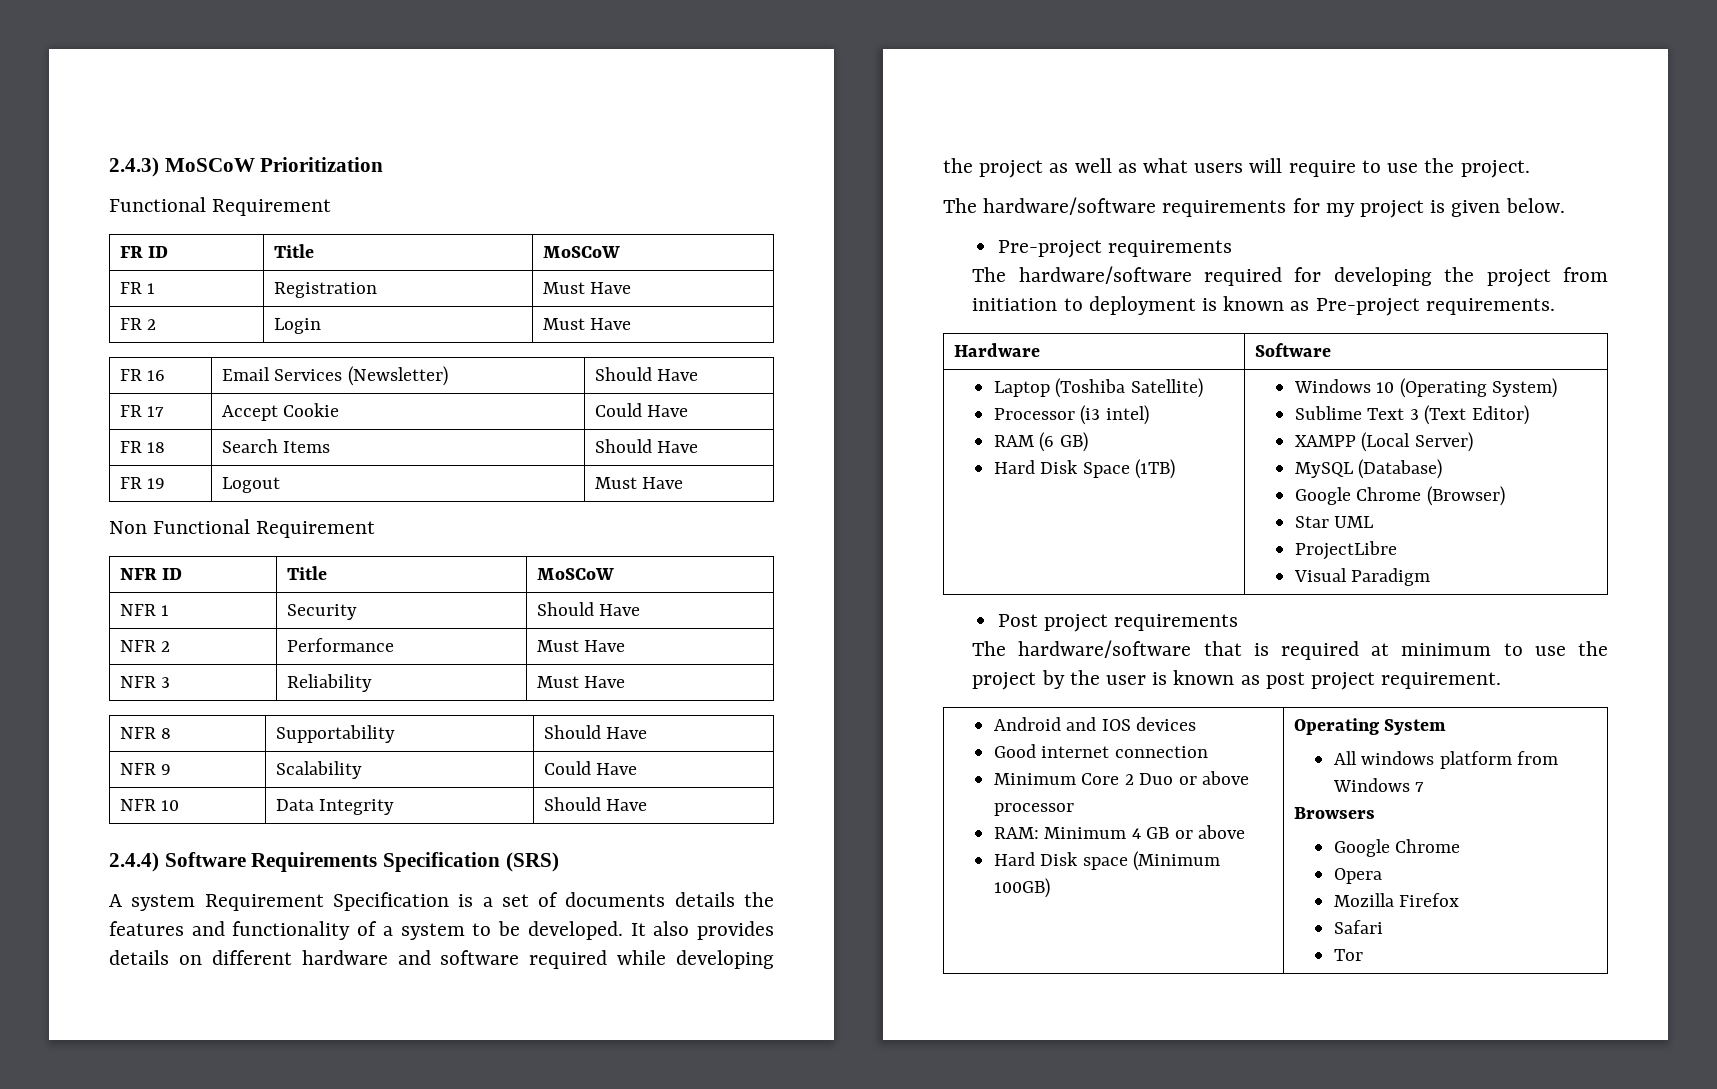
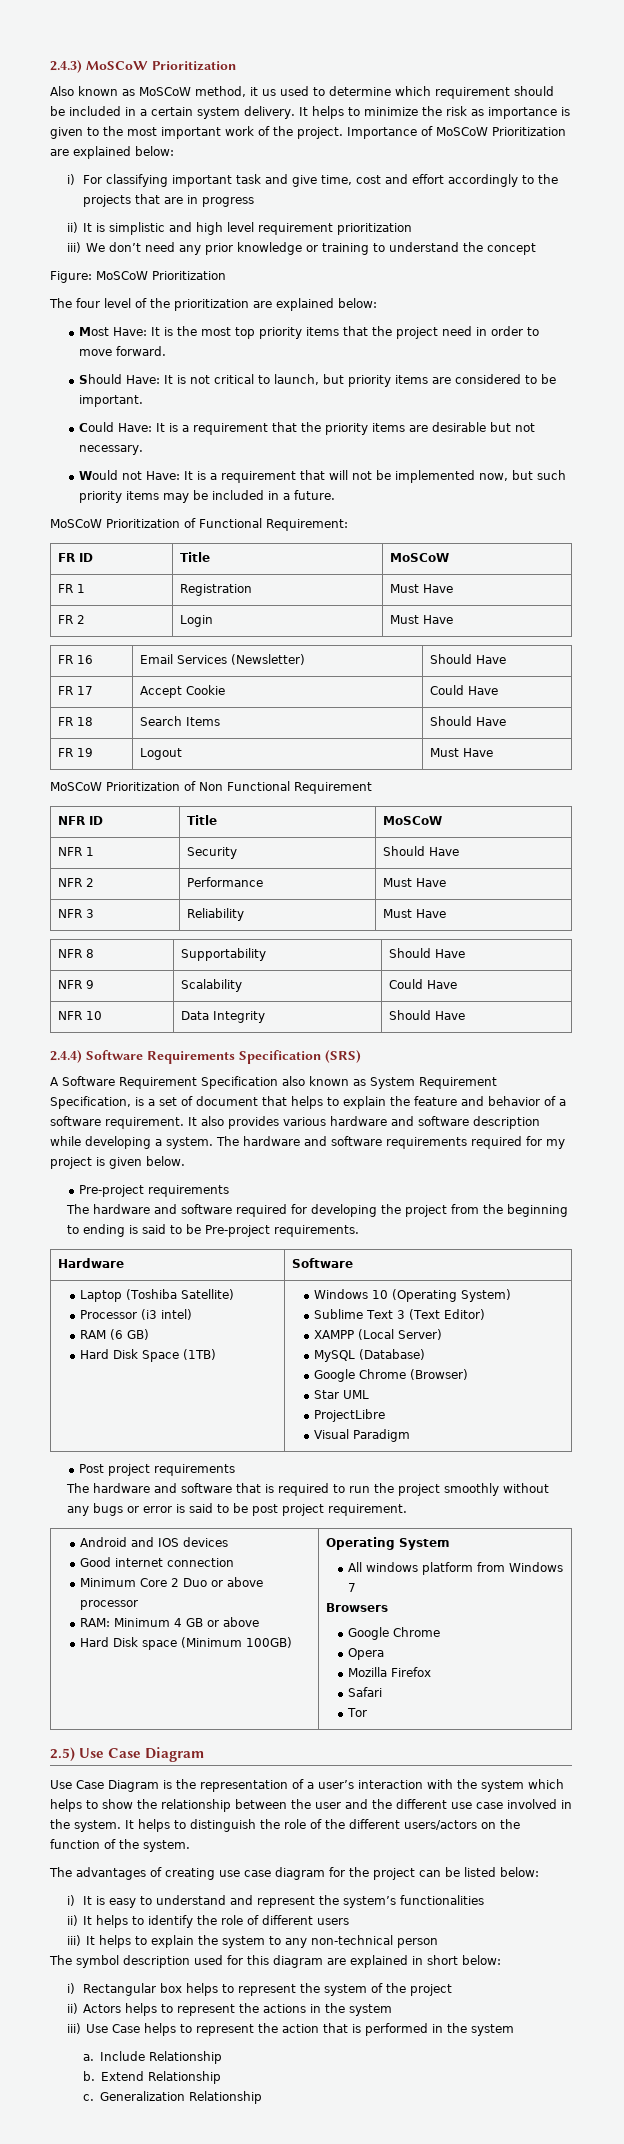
  2.4.3) MoSCoW Prioritization
- Functional Requirement
+ Also known as MoSCoW method, it us used to determine which requirement should be included in a certain system delivery. It helps to minimize the risk as importance is given to the most important work of the project. Importance of MoSCoW Prioritization are explained below:
+ i) For classifying important task and give time, cost and effort accordingly to the projects that are in progress
+ ii) It is simplistic and high level requirement prioritization
+ iii) We don’t need any prior knowledge or training to understand the concept
+ Figure: MoSCoW Prioritization
+ The four level of the prioritization are explained below:
+ Most Have: It is the most top priority items that the project need in order to move forward.
+ Should Have: It is not critical to launch, but priority items are considered to be important.
+ Could Have: It is a requirement that the priority items are desirable but not necessary.
+ Would not Have: It is a requirement that will not be implemented now, but such priority items may be included in a future.
+ MoSCoW Prioritization of Functional Requirement:
- Non Functional Requirement
+ MoSCoW Prioritization of Non Functional Requirement
- A system Requirement Specification is a set of documents details the features and functionality of a system to be developed. It also provides details on different hardware and software required while developing the project as well as what users will require to use the project.
- The hardware/software requirements for my project is given below.
+ A Software Requirement Specification also known as System Requirement Specification, is a set of document that helps to explain the feature and behavior of a software requirement. It also provides various hardware and software description while developing a system. The hardware and software requirements required for my project is given below.
- The hardware/software required for developing the project from initiation to deployment is known as Pre-project requirements.
+ The hardware and software required for developing the project from the beginning to ending is said to be Pre-project requirements.
- The hardware/software that is required at minimum to use the project by the user is known as post project requirement.
+ The hardware and software that is required to run the project smoothly without any bugs or error is said to be post project requirement.
+ 2.5) Use Case Diagram
+ Use Case Diagram is the representation of a user’s interaction with the system which helps to show the relationship between the user and the different use case involved in the system. It helps to distinguish the role of the different users/actors on the function of the system.
+ The advantages of creating use case diagram for the project can be listed below:
+ i) It is easy to understand and represent the system’s functionalities
+ ii) It helps to identify the role of different users
+ iii) It helps to explain the system to any non-technical person
+ The symbol description used for this diagram are explained in short below:
+ i) Rectangular box helps to represent the system of the project
+ ii) Actors helps to represent the actions in the system
+ iii) Use Case helps to represent the action that is performed in the system
+ a. Include Relationship
+ b. Extend Relationship
+ c. Generalization Relationship

